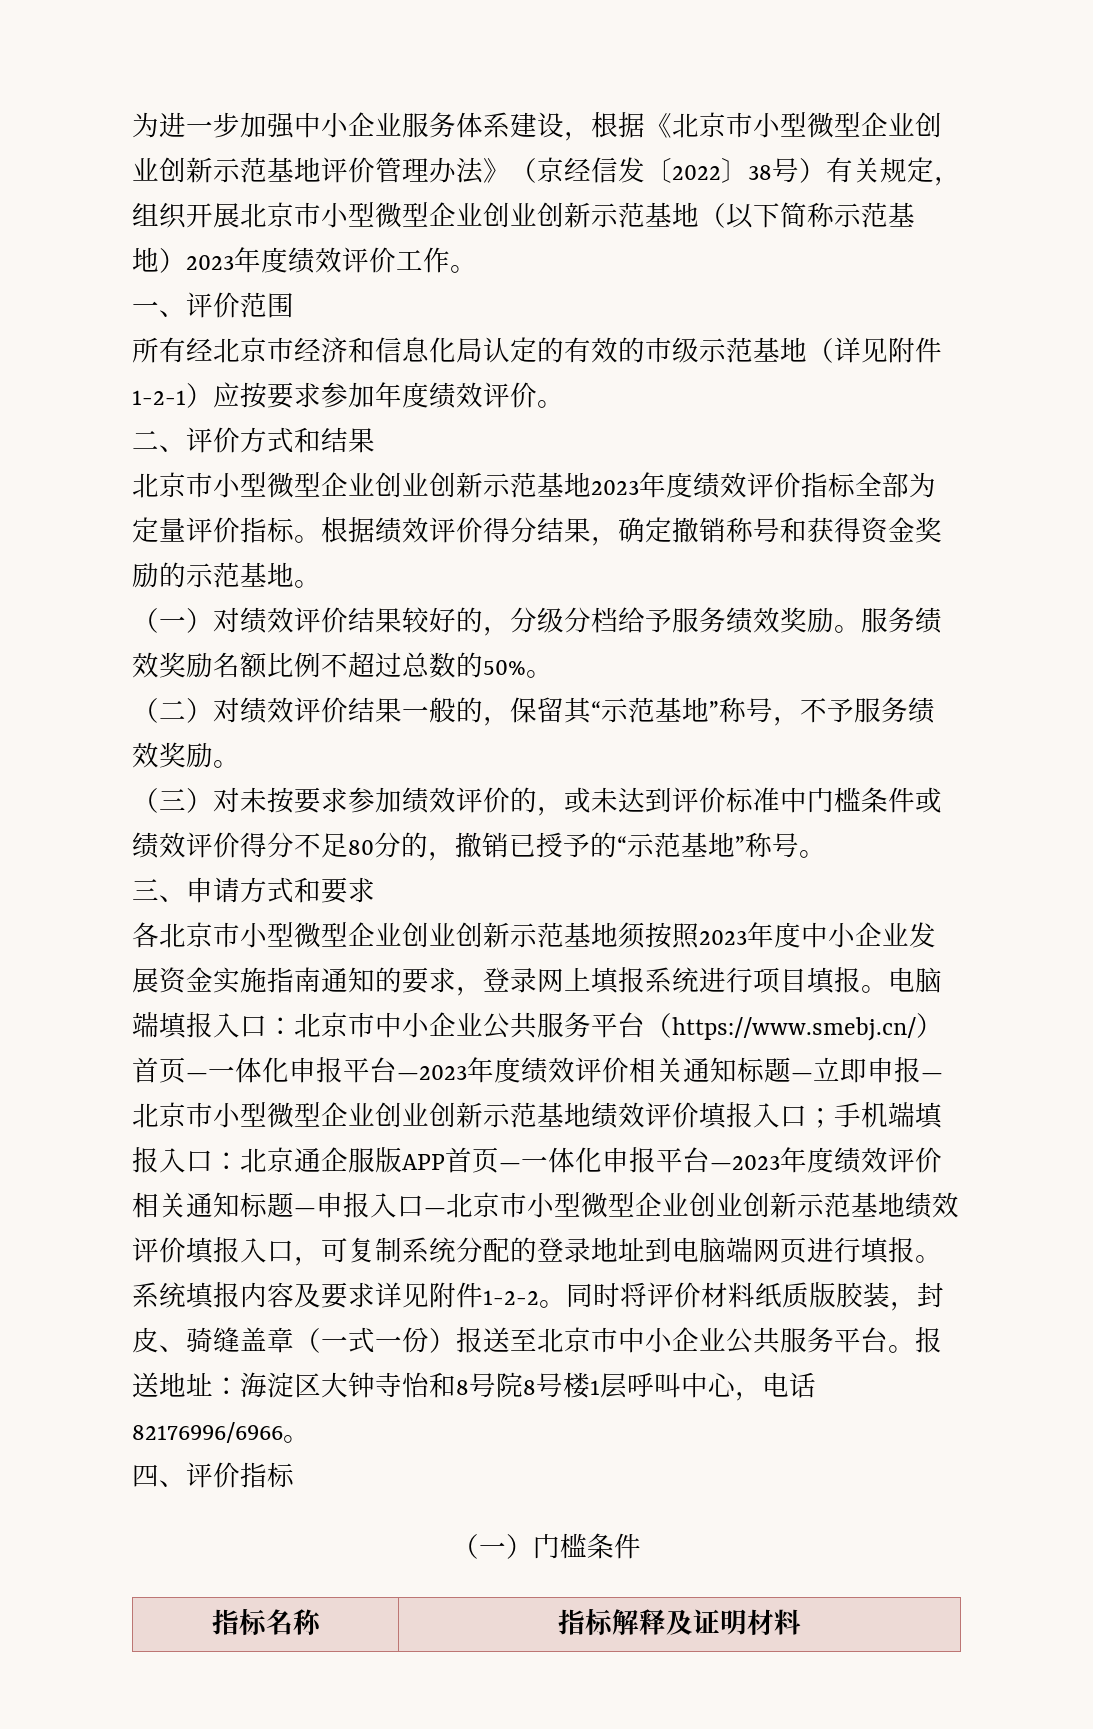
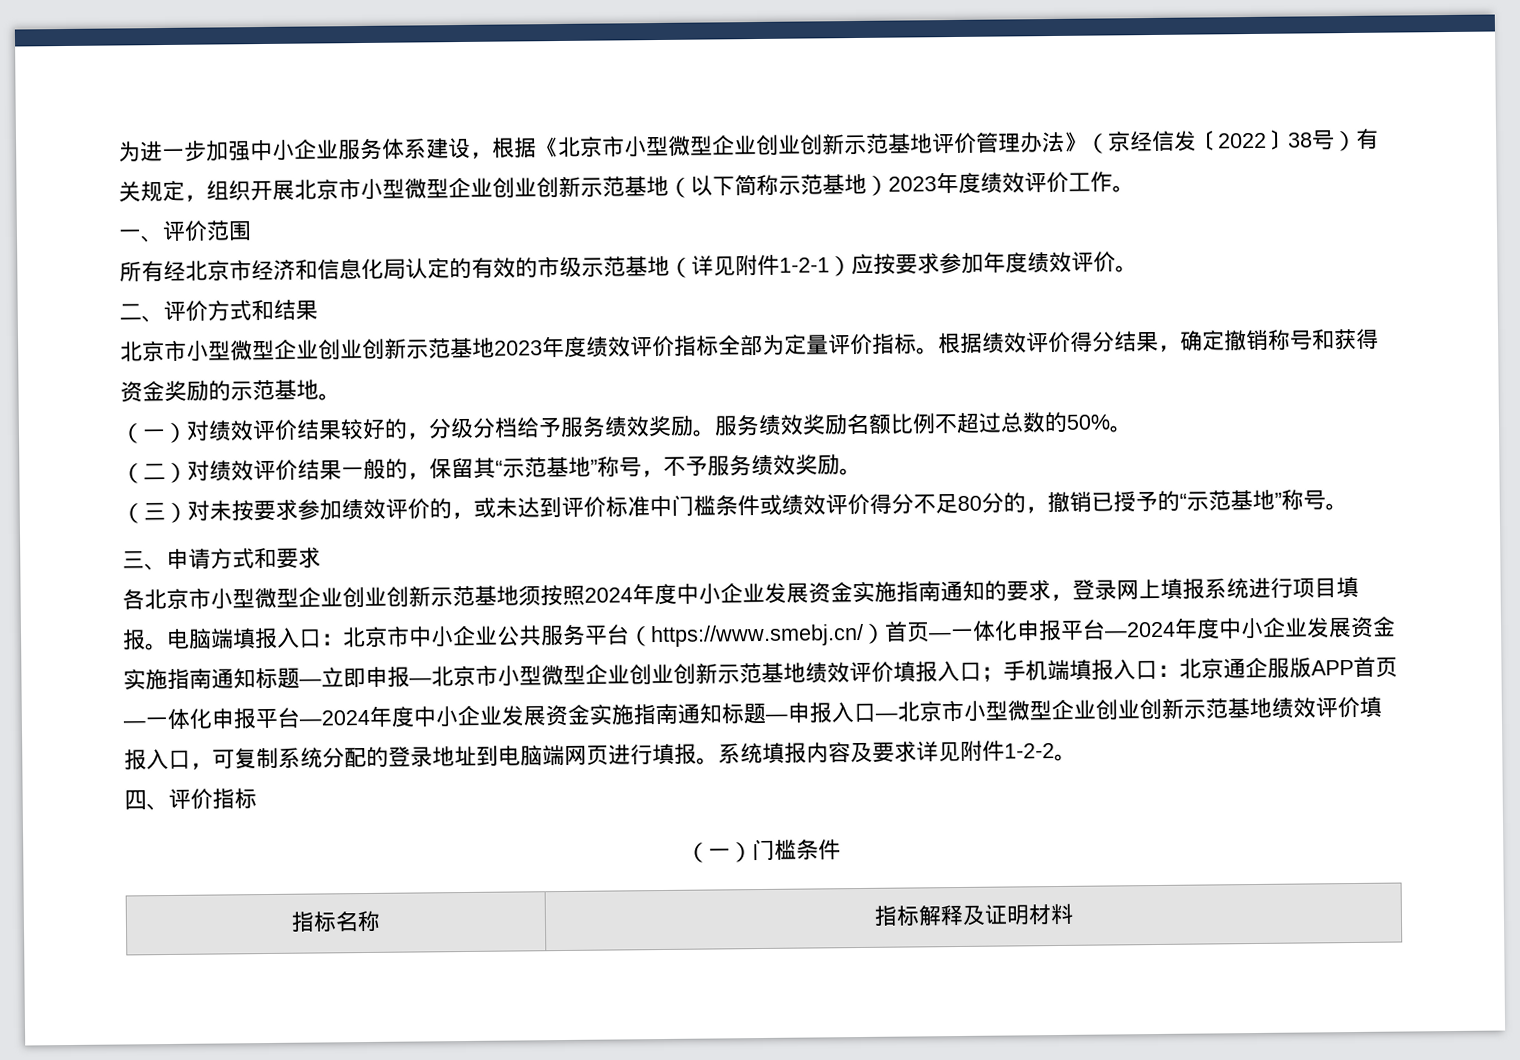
- 各北京市小型微型企业创业创新示范基地须按照2023年度中小企业发展资金实施指南通知的要求，登录网上填报系统进行项目填报。
+ 各北京市小型微型企业创业创新示范基地须按照2024年度中小企业发展资金实施指南通知的要求，登录网上填报系统进行项目填报。
- 北京市中小企业公共服务平台（https://www.smebj.cn/）首页—一体化申报平台—2023年度绩效评价相关通知标题—立即申报—北京市小型微型企业创业创新示范基地绩效评价填报入口；
+ 北京市中小企业公共服务平台（https://www.smebj.cn/）首页—一体化申报平台—2024年度中小企业发展资金实施指南通知标题—立即申报—北京市小型微型企业创业创新示范基地绩效评价填报入口；
- 北京通企服版APP首页—一体化申报平台—2023年度绩效评价相关通知标题—申报入口—北京市小型微型企业创业创新示范基地绩效评价填报入口，可复制系统分配的登录地址到电脑端网页进行填报。
+ 北京通企服版APP首页—一体化申报平台—2024年度中小企业发展资金实施指南通知标题—申报入口—北京市小型微型企业创业创新示范基地绩效评价填报入口，可复制系统分配的登录地址到电脑端网页进行填报。
- 同时将评价材料纸质版胶装，封皮、骑缝盖章（一式一份）报送至北京市中小企业公共服务平台。报送地址：海淀区大钟寺怡和8号院8号楼1层呼叫中心，电话82176996/6966。

